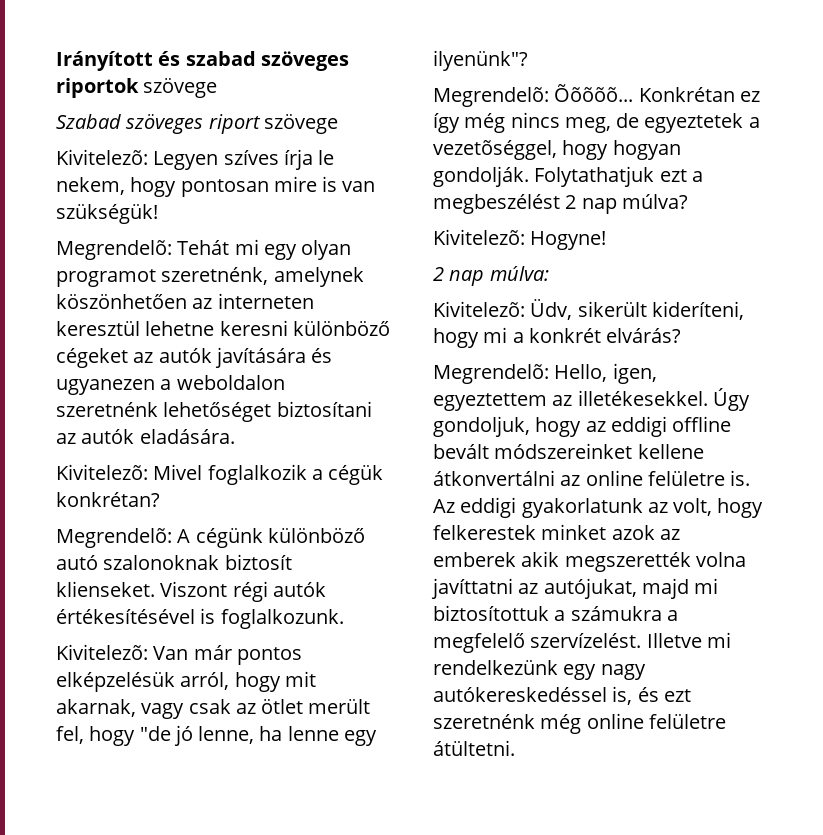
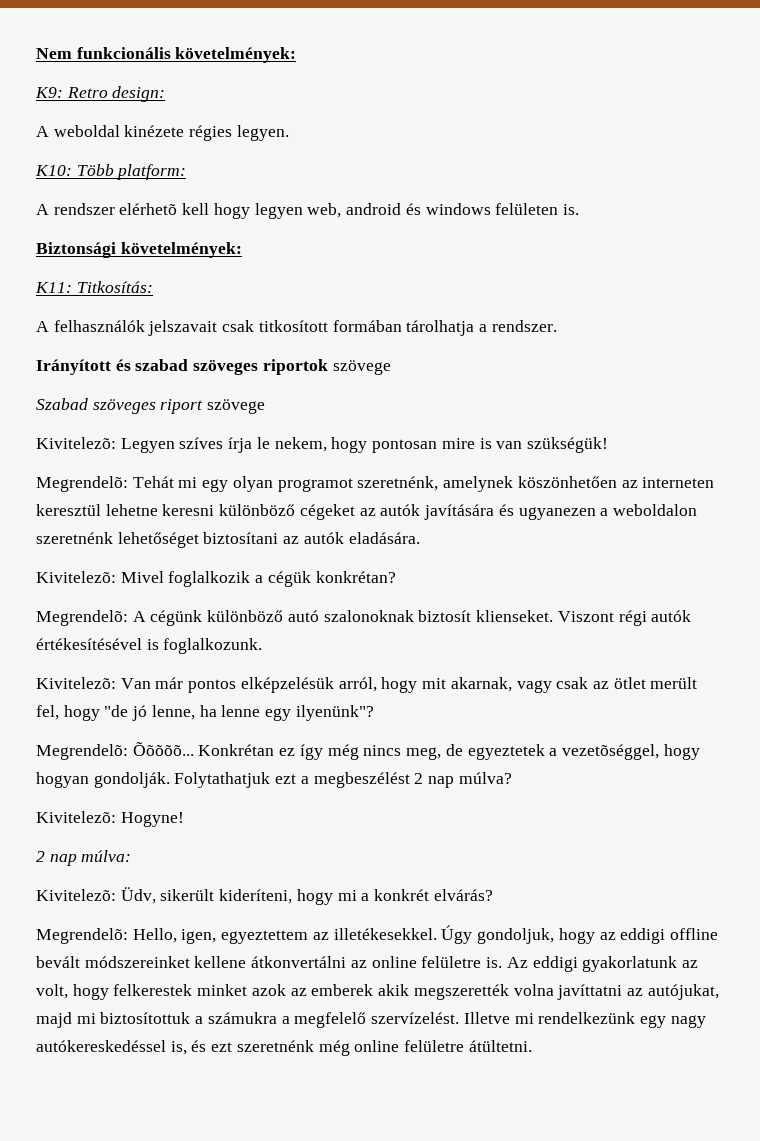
+ Nem funkcionális követelmények:
+ K9: Retro design:
+ A weboldal kinézete régies legyen.
+ K10: Több platform:
+ A rendszer elérhetõ kell hogy legyen web, android és windows felületen is.
+ Biztonsági követelmények:
+ K11: Titkosítás:
+ A felhasználók jelszavait csak titkosított formában tárolhatja a rendszer.

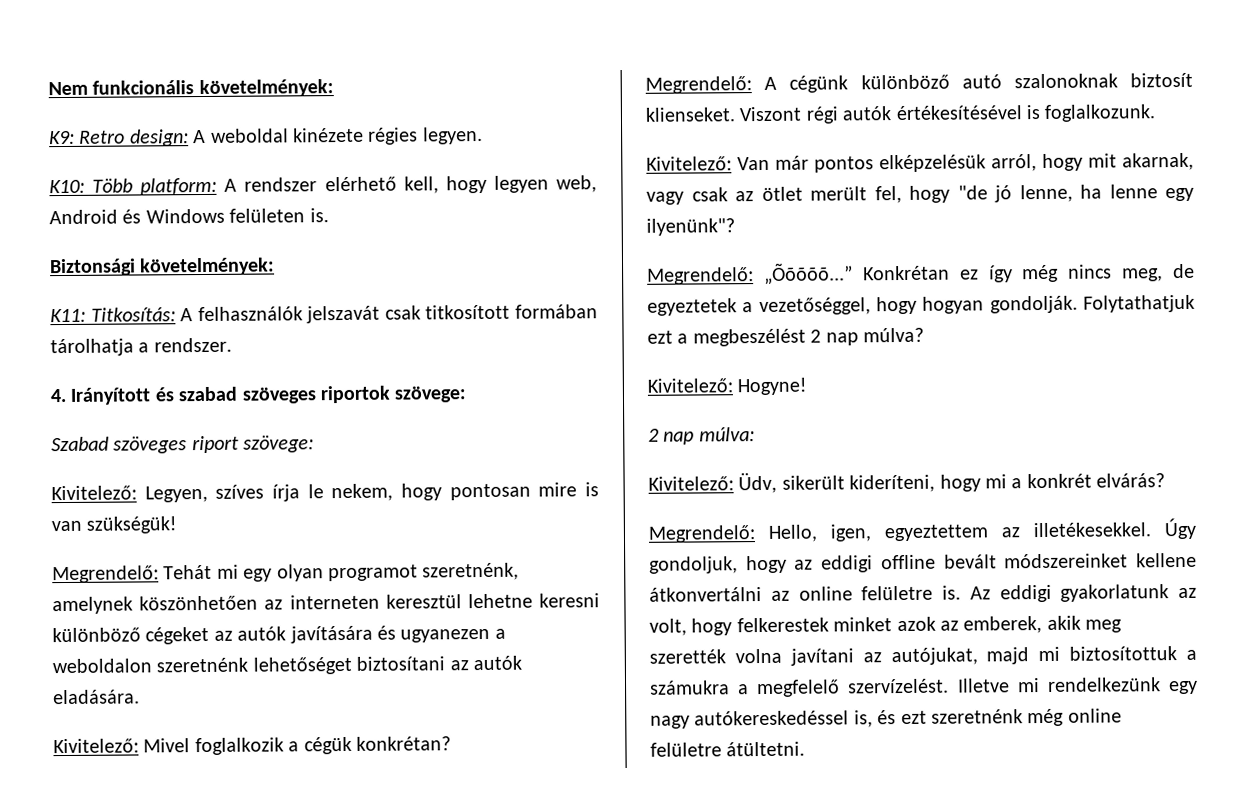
- K9: Retro design:
- A weboldal kinézete régies legyen.
+ K9: Retro design: A weboldal kinézete régies legyen.
- K10: Több platform:
- A rendszer elérhetõ kell hogy legyen web, android és windows felületen is.
+ K10: Több platform: A rendszer elérhető kell, hogy legyen web, Android és Windows felületen is.
- K11: Titkosítás:
- A felhasználók jelszavait csak titkosított formában tárolhatja a rendszer.
+ K11: Titkosítás: A felhasználók jelszavát csak titkosított formában tárolhatja a rendszer.
- Irányított és szabad szöveges riportok szövege
+ 4. Irányított és szabad szöveges riportok szövege:
- Szabad szöveges riport szövege
- Kivitelezõ: Legyen szíves írja le nekem, hogy pontosan mire is van szükségük!
+ Szabad szöveges riport szövege:
+ Kivitelező: Legyen, szíves írja le nekem, hogy pontosan mire is van szükségük!
- Megrendelõ: Tehát mi egy olyan programot szeretnénk, amelynek köszönhetően az interneten keresztül lehetne keresni különböző cégeket az autók javítására és ugyanezen a weboldalon szeretnénk lehetőséget biztosítani az autók eladására.
+ Megrendelő: Tehát mi egy olyan programot szeretnénk, amelynek köszönhetően az interneten keresztül lehetne keresni különböző cégeket az autók javítására és ugyanezen a weboldalon szeretnénk lehetőséget biztosítani az autók eladására.
- Kivitelezõ: Mivel foglalkozik a cégük konkrétan?
+ Kivitelező: Mivel foglalkozik a cégük konkrétan?
- Megrendelõ: A cégünk különböző autó szalonoknak biztosít klienseket.
+ Megrendelő: A cégünk különböző autó szalonoknak biztosít klienseket.
- Kivitelezõ: Van már pontos elképzelésük arról, hogy mit akarnak, vagy csak az ötlet merült fel, hogy "de jó lenne, ha lenne egy ilyenünk"?
+ Kivitelező: Van már pontos elképzelésük arról, hogy mit akarnak, vagy csak az ötlet merült fel, hogy "de jó lenne, ha lenne egy ilyenünk"?
- Megrendelõ: Õõõõõ...
+ Megrendelő: „Õõõõõ...”
- Konkrétan ez így még nincs meg, de egyeztetek a vezetõséggel, hogy hogyan gondolják.
+ Konkrétan ez így még nincs meg, de egyeztetek a vezetőséggel, hogy hogyan gondolják.
- Kivitelezõ: Hogyne!
+ Kivitelező: Hogyne!
- Kivitelezõ: Üdv, sikerült kideríteni, hogy mi a konkrét elvárás?
+ Kivitelező: Üdv, sikerült kideríteni, hogy mi a konkrét elvárás?
- Megrendelõ: Hello, igen, egyeztettem az illetékesekkel.
+ Megrendelő: Hello, igen, egyeztettem az illetékesekkel.
- Az eddigi gyakorlatunk az volt, hogy felkerestek minket azok az emberek akik megszerették volna javíttatni az autójukat, majd mi biztosítottuk a számukra a megfelelő szervízelést.
+ Az eddigi gyakorlatunk az volt, hogy felkerestek minket azok az emberek, akik meg szerették volna javítani az autójukat, majd mi biztosítottuk a számukra a megfelelő szervízelést.

